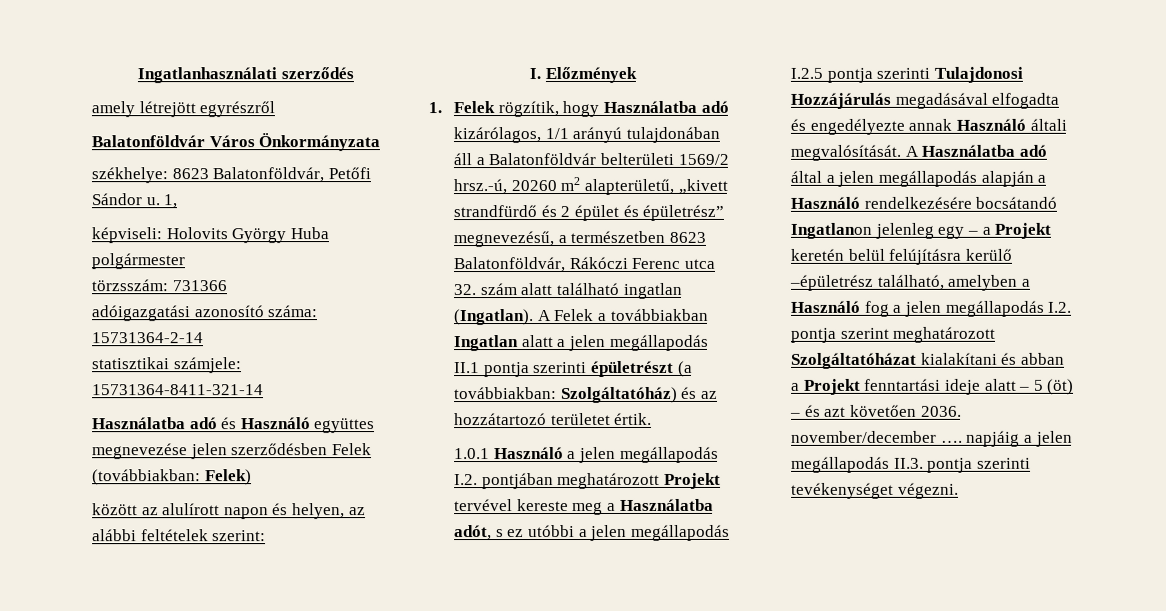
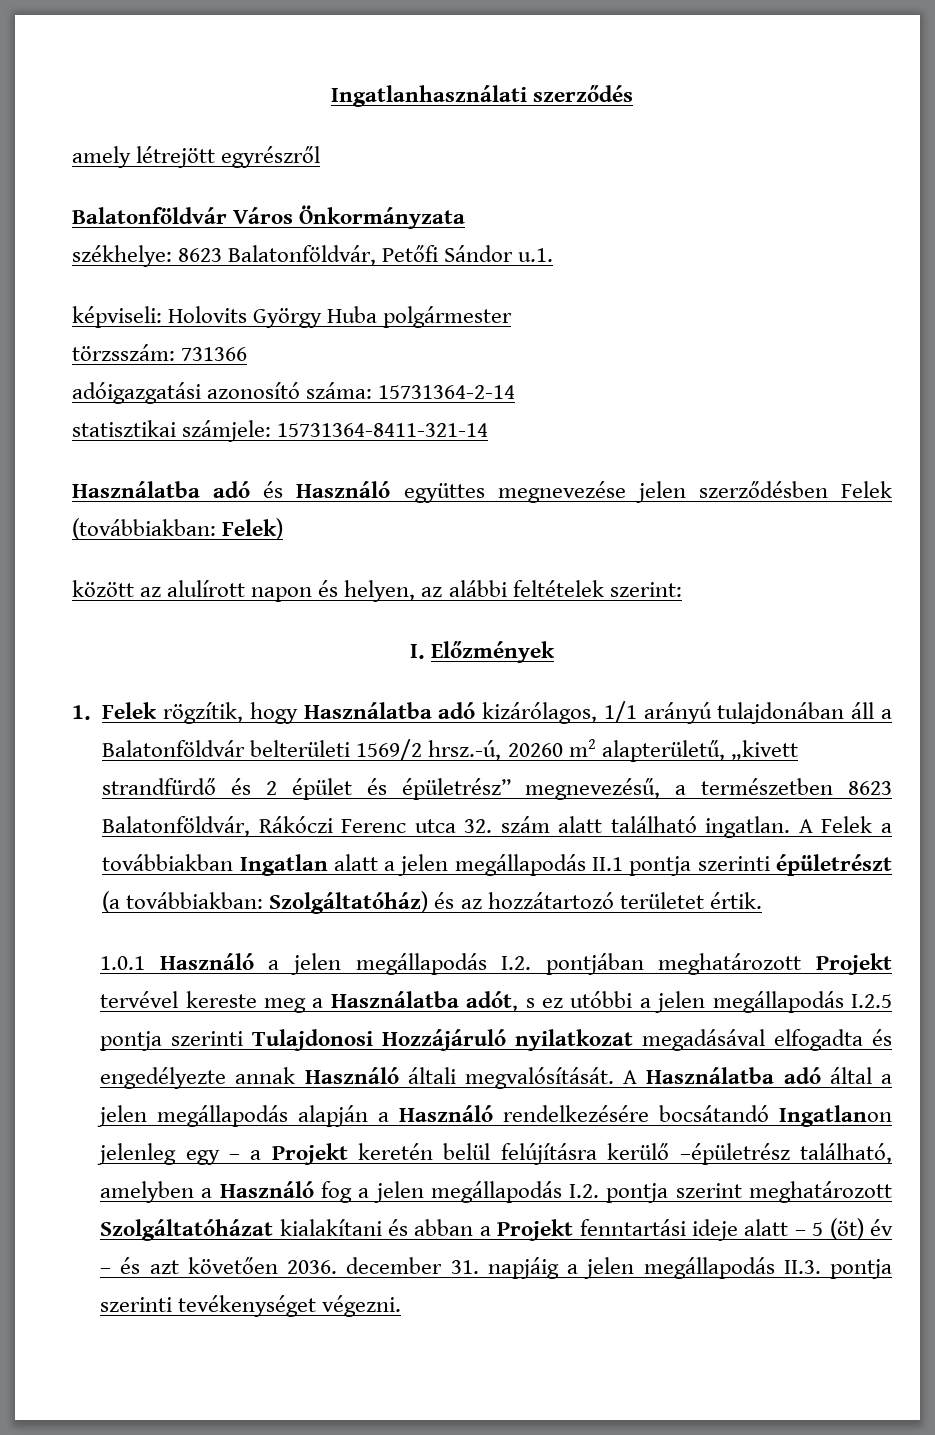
- székhelye: 8623 Balatonföldvár, Petőfi Sándor u. 1,
+ székhelye: 8623 Balatonföldvár, Petőfi Sándor u.1.
- 1. Felek rögzítik, hogy Használatba adó kizárólagos, 1/1 arányú tulajdonában áll a Balatonföldvár belterületi 1569/2 hrsz.-ú, 20260 m2 alapterületű, „kivett strandfürdő és 2 épület és épületrész” megnevezésű, a természetben 8623 Balatonföldvár, Rákóczi Ferenc utca 32. szám alatt található ingatlan (Ingatlan).
+ 1. Felek rögzítik, hogy Használatba adó kizárólagos, 1/1 arányú tulajdonában áll a Balatonföldvár belterületi 1569/2 hrsz.-ú, 20260 m2 alapterületű, „kivett strandfürdő és 2 épület és épületrész” megnevezésű, a természetben 8623 Balatonföldvár, Rákóczi Ferenc utca 32. szám alatt található ingatlan.
- 1.0.1 Használó a jelen megállapodás I.2. pontjában meghatározott Projekt tervével kereste meg a Használatba adót, s ez utóbbi a jelen megállapodás I.2.5 pontja szerinti Tulajdonosi Hozzájárulás megadásával elfogadta és engedélyezte annak Használó általi megvalósítását.
+ 1.0.1 Használó a jelen megállapodás I.2. pontjában meghatározott Projekt tervével kereste meg a Használatba adót, s ez utóbbi a jelen megállapodás I.2.5 pontja szerinti Tulajdonosi Hozzájáruló nyilatkozat megadásával elfogadta és engedélyezte annak Használó általi megvalósítását.
- A Használatba adó által a jelen megállapodás alapján a Használó rendelkezésére bocsátandó Ingatlanon jelenleg egy – a Projekt keretén belül felújításra kerülő –épületrész található, amelyben a Használó fog a jelen megállapodás I.2. pontja szerint meghatározott Szolgáltatóházat kialakítani és abban a Projekt fenntartási ideje alatt – 5 (öt) – és azt követően 2036. november/december …. napjáig a jelen megállapodás II.3. pontja szerinti tevékenységet végezni.
+ A Használatba adó által a jelen megállapodás alapján a Használó rendelkezésére bocsátandó Ingatlanon jelenleg egy – a Projekt keretén belül felújításra kerülő –épületrész található, amelyben a Használó fog a jelen megállapodás I.2. pontja szerint meghatározott Szolgáltatóházat kialakítani és abban a Projekt fenntartási ideje alatt – 5 (öt) év – és azt követően 2036. december 31. napjáig a jelen megállapodás II.3. pontja szerinti tevékenységet végezni.

